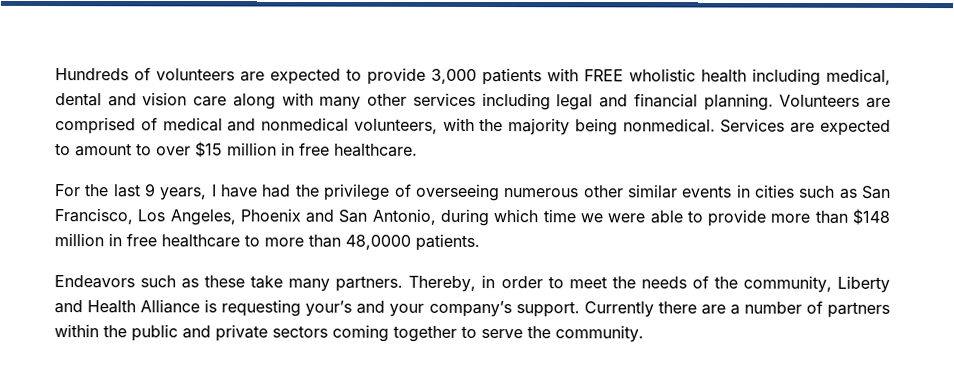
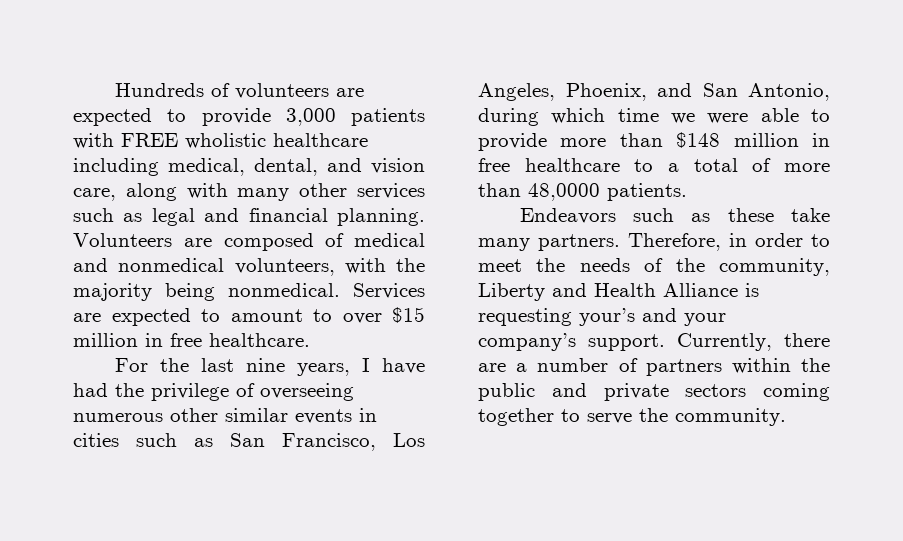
- Hundreds of volunteers are expected to provide 3,000 patients with FREE wholistic health including medical, dental and vision care along with many other services including legal and financial planning.
+ Hundreds of volunteers are expected to provide 3,000 patients with FREE wholistic healthcare including medical, dental, and vision care, along with many other services such as legal and financial planning.
- Volunteers are comprised of medical and nonmedical volunteers, with the majority being nonmedical.
+ Volunteers are composed of medical and nonmedical volunteers, with the majority being nonmedical.
- For the last 9 years, I have had the privilege of overseeing numerous other similar events in cities such as San Francisco, Los Angeles, Phoenix and San Antonio, during which time we were able to provide more than $148 million in free healthcare to more than 48,0000 patients.
+ For the last nine years, I have had the privilege of overseeing numerous other similar events in cities such as San Francisco, Los Angeles, Phoenix, and San Antonio, during which time we were able to provide more than $148 million in free healthcare to a total of more than 48,0000 patients.
- Thereby, in order to meet the needs of the community, Liberty and Health Alliance is requesting your’s and your company’s support.
+ Therefore, in order to meet the needs of the community, Liberty and Health Alliance is requesting your’s and your company’s support.
- Currently there are a number of partners within the public and private sectors coming together to serve the community.
+ Currently, there are a number of partners within the public and private sectors coming together to serve the community.

